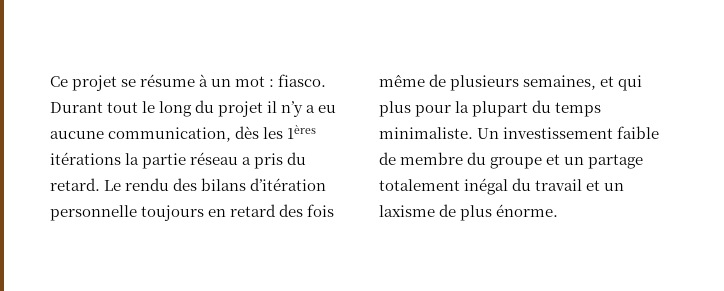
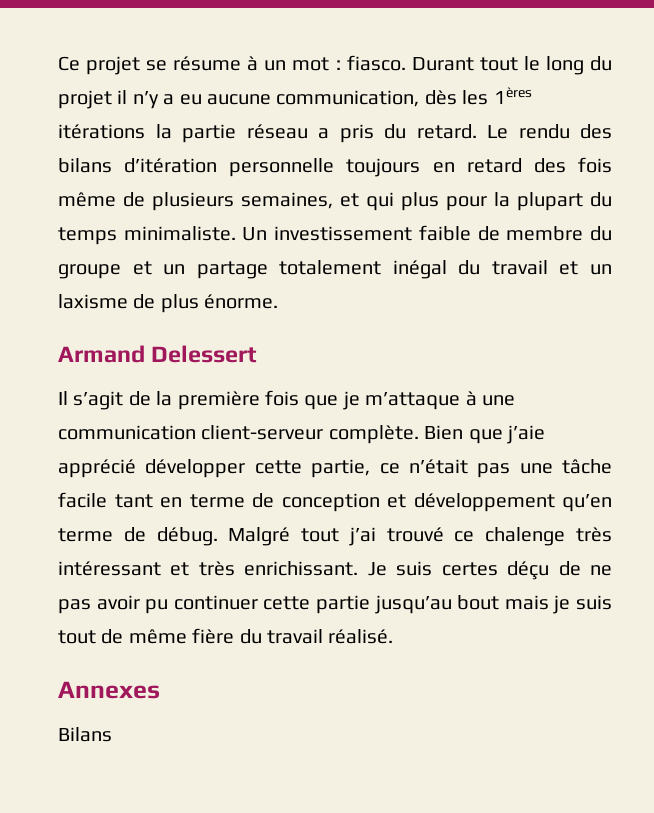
+ Armand Delessert
+ Il s’agit de la première fois que je m’attaque à une communication client-serveur complète. Bien que j’aie apprécié développer cette partie, ce n’était pas une tâche facile tant en terme de conception et développement qu’en terme de débug. Malgré tout j’ai trouvé ce chalenge très intéressant et très enrichissant. Je suis certes déçu de ne pas avoir pu continuer cette partie jusqu’au bout mais je suis tout de même fière du travail réalisé.
+ Annexes
+ Bilans

